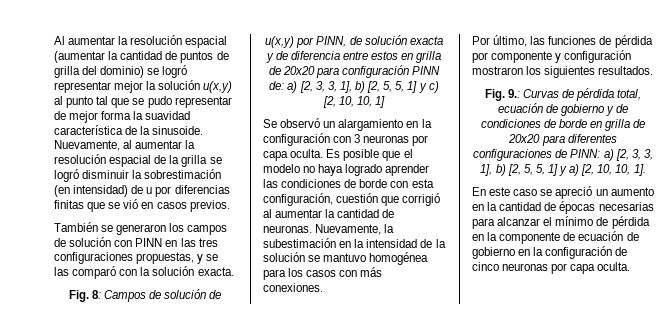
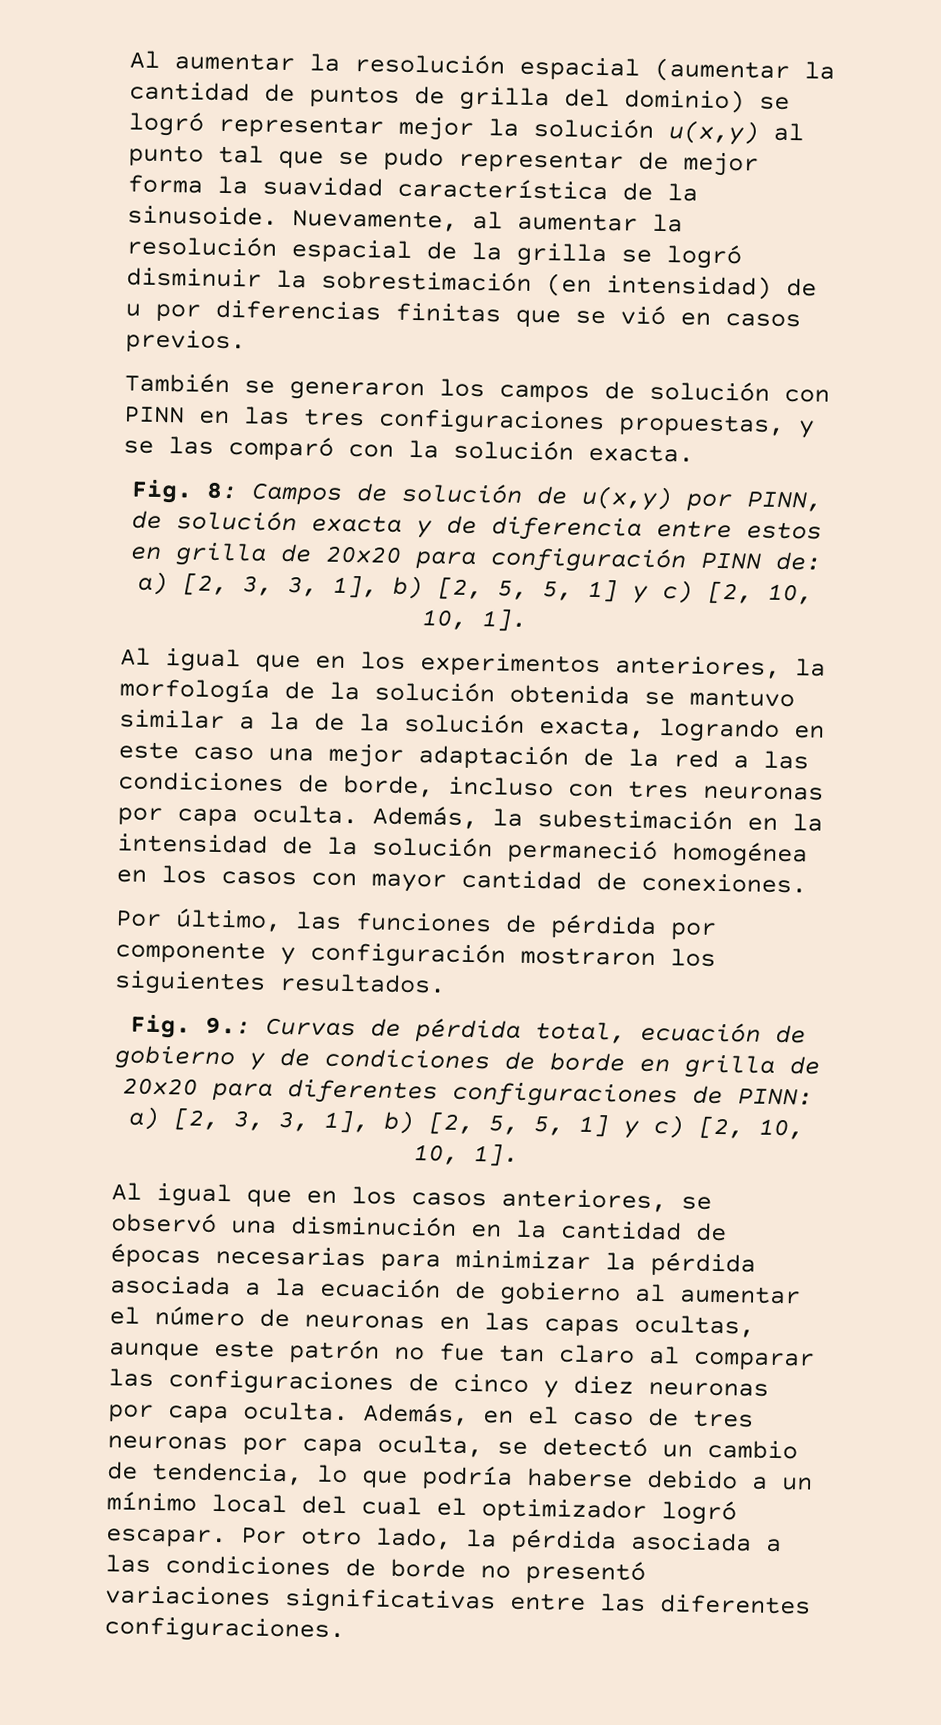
- Fig. 8: Campos de solución de u(x,y) por PINN, de solución exacta y de diferencia entre estos en grilla de 20x20 para configuración PINN de: a) [2, 3, 3, 1], b) [2, 5, 5, 1] y c) [2, 10, 10, 1]
- Se observó un alargamiento en la configuración con 3 neuronas por capa oculta. Es posible que el modelo no haya logrado aprender las condiciones de borde con esta configuración, cuestión que corrigió al aumentar la cantidad de neuronas. Nuevamente, la subestimación en la intensidad de la solución se mantuvo homogénea para los casos con más conexiones.
+ Fig. 8: Campos de solución de u(x,y) por PINN, de solución exacta y de diferencia entre estos en grilla de 20x20 para configuración PINN de: a) [2, 3, 3, 1], b) [2, 5, 5, 1] y c) [2, 10, 10, 1].
+ Al igual que en los experimentos anteriores, la morfología de la solución obtenida se mantuvo similar a la de la solución exacta, logrando en este caso una mejor adaptación de la red a las condiciones de borde, incluso con tres neuronas por capa oculta. Además, la subestimación en la intensidad de la solución permaneció homogénea en los casos con mayor cantidad de conexiones.
- Fig. 9.: Curvas de pérdida total, ecuación de gobierno y de condiciones de borde en grilla de 20x20 para diferentes configuraciones de PINN: a) [2, 3, 3, 1], b) [2, 5, 5, 1] y a) [2, 10, 10, 1].
- En este caso se apreció un aumento en la cantidad de épocas necesarias para alcanzar el mínimo de pérdida en la componente de ecuación de gobierno en la configuración de cinco neuronas por capa oculta.
+ Fig. 9.: Curvas de pérdida total, ecuación de gobierno y de condiciones de borde en grilla de 20x20 para diferentes configuraciones de PINN: a) [2, 3, 3, 1], b) [2, 5, 5, 1] y c) [2, 10, 10, 1].
+ Al igual que en los casos anteriores, se observó una disminución en la cantidad de épocas necesarias para minimizar la pérdida asociada a la ecuación de gobierno al aumentar el número de neuronas en las capas ocultas, aunque este patrón no fue tan claro al comparar las configuraciones de cinco y diez neuronas por capa oculta. Además, en el caso de tres neuronas por capa oculta, se detectó un cambio de tendencia, lo que podría haberse debido a un mínimo local del cual el optimizador logró escapar. Por otro lado, la pérdida asociada a las condiciones de borde no presentó variaciones significativas entre las diferentes configuraciones.

